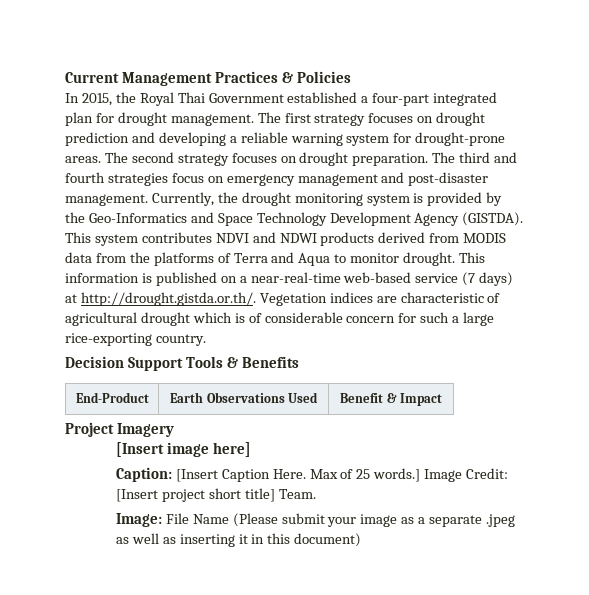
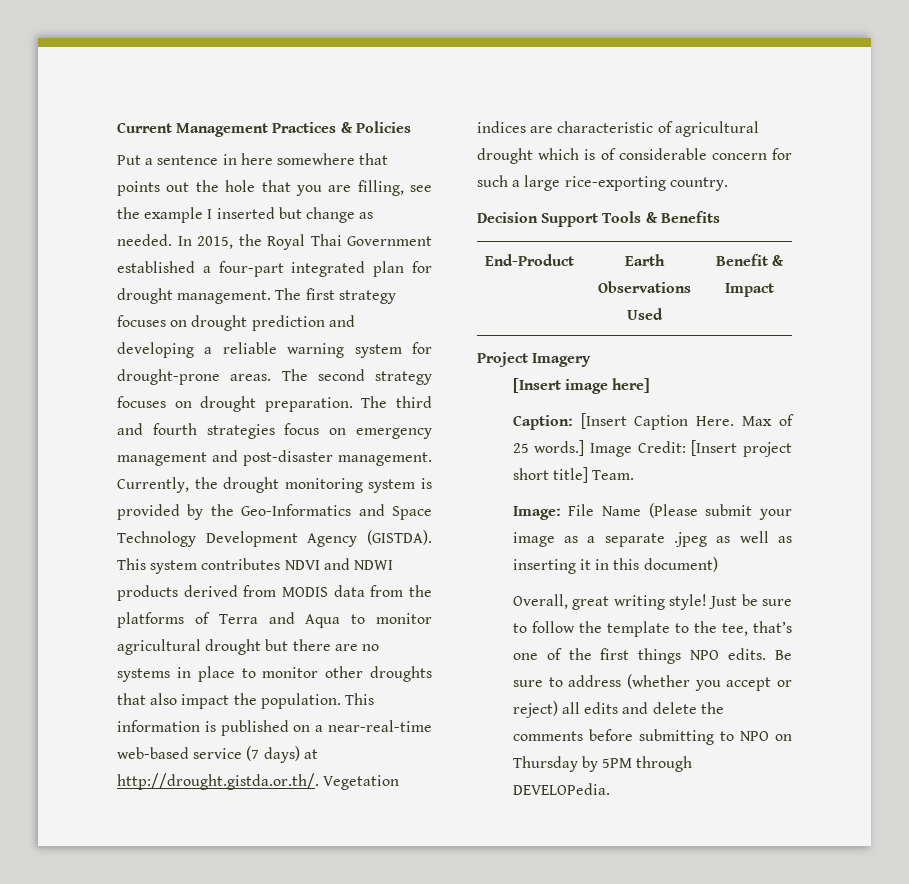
+ Put a sentence in here somewhere that points out the hole that you are filling, see the example I inserted but change as needed.
- This system contributes NDVI and NDWI products derived from MODIS data from the platforms of Terra and Aqua to monitor drought.
+ This system contributes NDVI and NDWI products derived from MODIS data from the platforms of Terra and Aqua to monitor agricultural drought but there are no systems in place to monitor other droughts that also impact the population.
+ Overall, great writing style! Just be sure to follow the template to the tee, that’s one of the first things NPO edits. Be sure to address (whether you accept or reject) all edits and delete the comments before submitting to NPO on Thursday by 5PM through DEVELOPedia.

